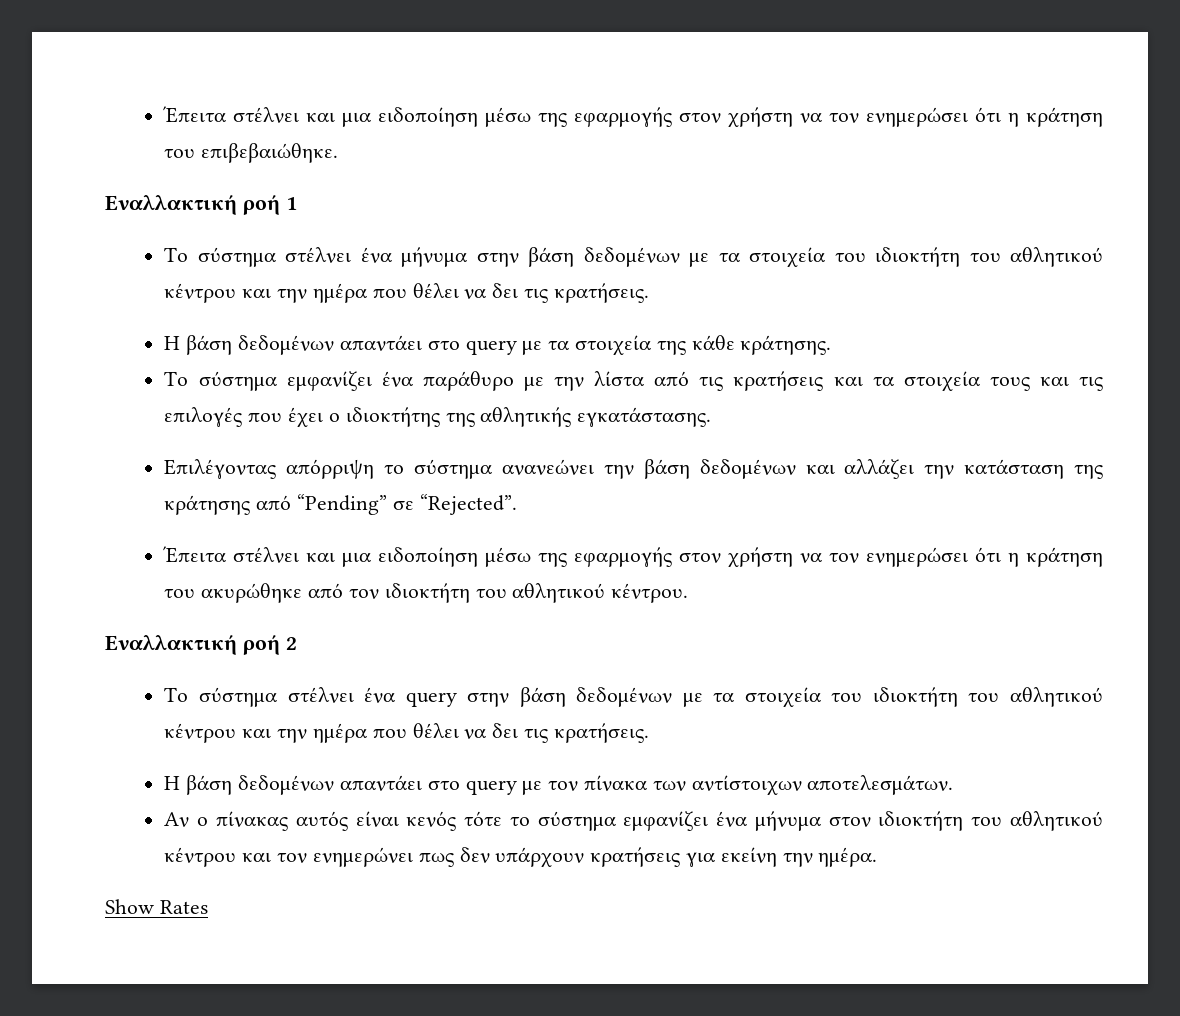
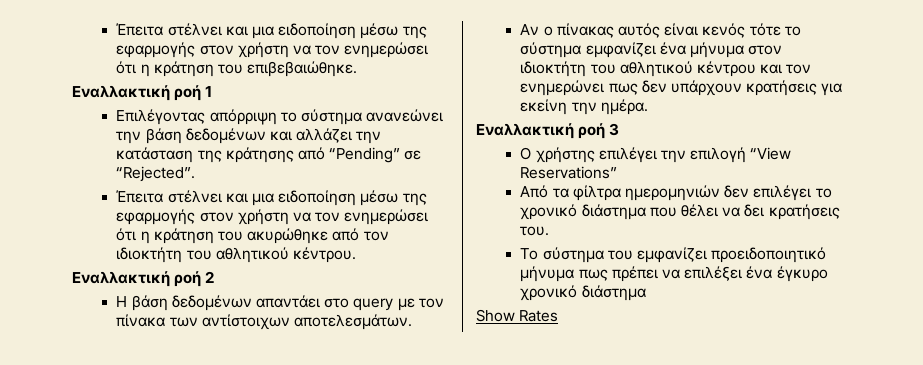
- Το σύστημα στέλνει ένα μήνυμα στην βάση δεδομένων με τα στοιχεία του ιδιοκτήτη του αθλητικού κέντρου και την ημέρα που θέλει να δει τις κρατήσεις.
- Η βάση δεδομένων απαντάει στο query με τα στοιχεία της κάθε κράτησης.
- Το σύστημα εμφανίζει ένα παράθυρο με την λίστα από τις κρατήσεις και τα στοιχεία τους και τις επιλογές που έχει ο ιδιοκτήτης της αθλητικής εγκατάστασης.
- Το σύστημα στέλνει ένα query στην βάση δεδομένων με τα στοιχεία του ιδιοκτήτη του αθλητικού κέντρου και την ημέρα που θέλει να δει τις κρατήσεις.
+ Εναλλακτική ροή 3
+ Ο χρήστης επιλέγει την επιλογή “View Reservations”
+ Από τα φίλτρα ημερομηνιών δεν επιλέγει το χρονικό διάστημα που θέλει να δει κρατήσεις του.
+ Το σύστημα του εμφανίζει προειδοποιητικό μήνυμα πως πρέπει να επιλέξει ένα έγκυρο χρονικό διάστημα

